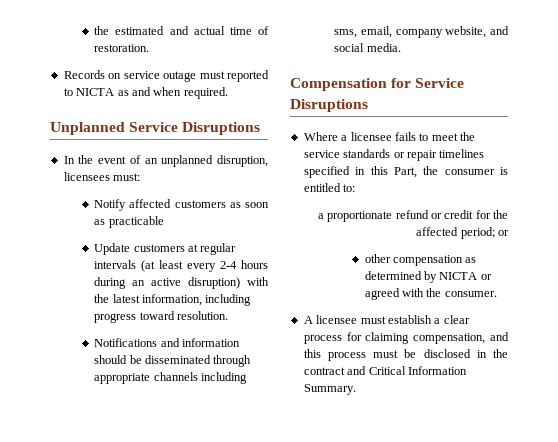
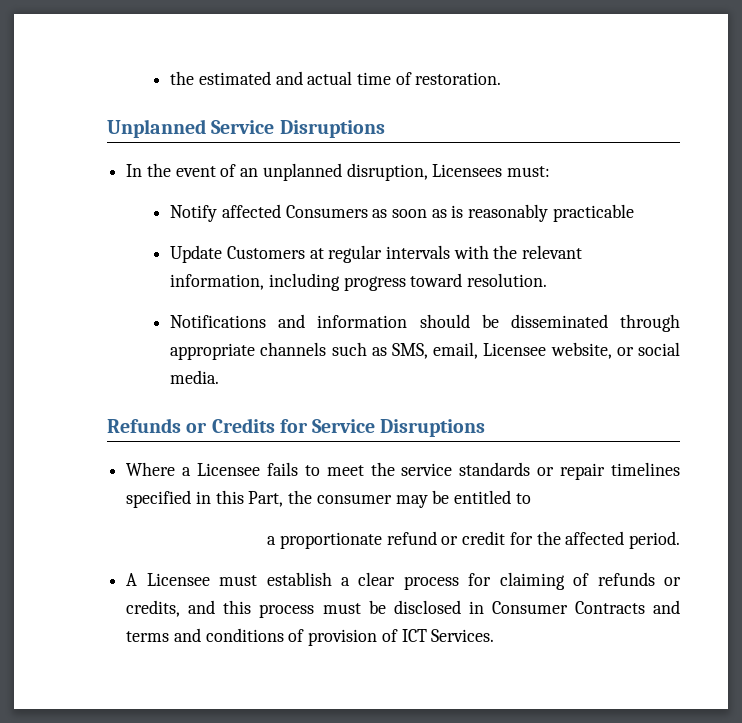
- Records on service outage must reported to NICTA as and when required.
- In the event of an unplanned disruption, licensees must:
+ In the event of an unplanned disruption, Licensees must:
- Notify affected customers as soon as practicable
+ Notify affected Consumers as soon as is reasonably practicable
- Update customers at regular intervals (at least every 2-4 hours during an active disruption) with the latest information, including progress toward resolution.
+ Update Customers at regular intervals with the relevant information, including progress toward resolution.
- Notifications and information should be disseminated through appropriate channels including sms, email, company website, and social media.
+ Notifications and information should be disseminated through appropriate channels such as SMS, email, Licensee website, or social media.
- Compensation for Service Disruptions
+ Refunds or Credits for Service Disruptions
- Where a licensee fails to meet the service standards or repair timelines specified in this Part, the consumer is entitled to:
+ Where a Licensee fails to meet the service standards or repair timelines specified in this Part, the consumer may be entitled to
- a proportionate refund or credit for the affected period; or
- other compensation as determined by NICTA or agreed with the consumer.
+ a proportionate refund or credit for the affected period.
- A licensee must establish a clear process for claiming compensation, and this process must be disclosed in the contract and Critical Information Summary.
+ A Licensee must establish a clear process for claiming of refunds or credits, and this process must be disclosed in Consumer Contracts and terms and conditions of provision of ICT Services.

